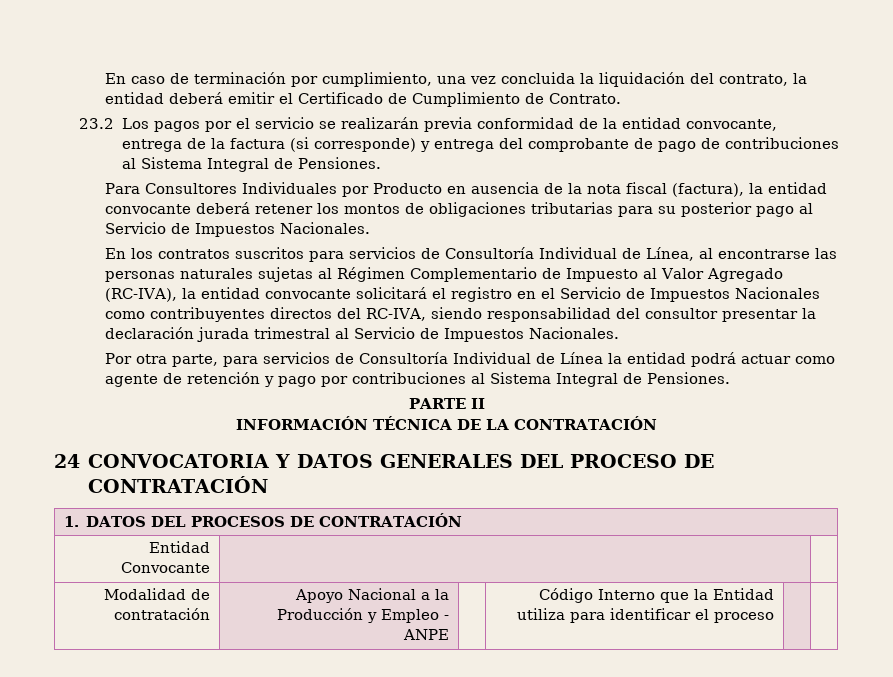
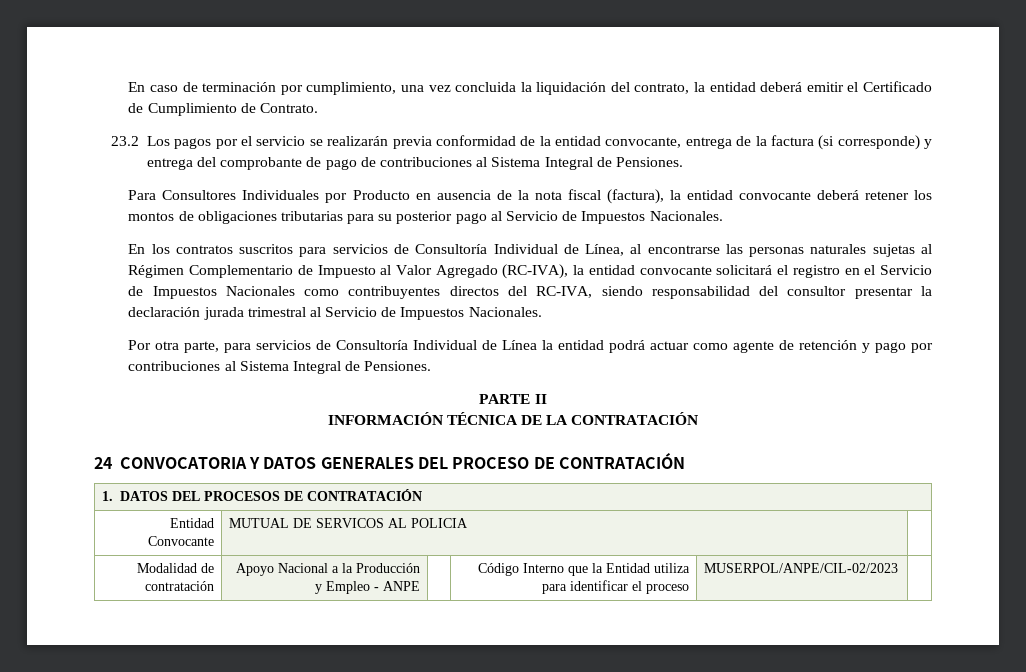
- Entidad Convocante | |
+ Entidad Convocante | MUTUAL DE SERVICOS AL POLICIA |
- Modalidad de contratación | Apoyo Nacional a la Producción y Empleo - ANPE | | Código Interno que la Entidad utiliza para identificar el proceso | |
+ Modalidad de contratación | Apoyo Nacional a la Producción y Empleo - ANPE | | Código Interno que la Entidad utiliza para identificar el proceso | MUSERPOL/ANPE/CIL-02/2023 |

